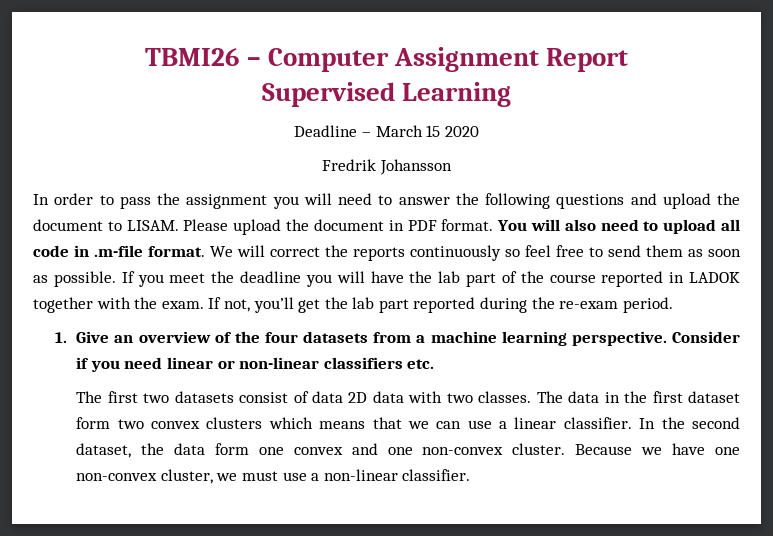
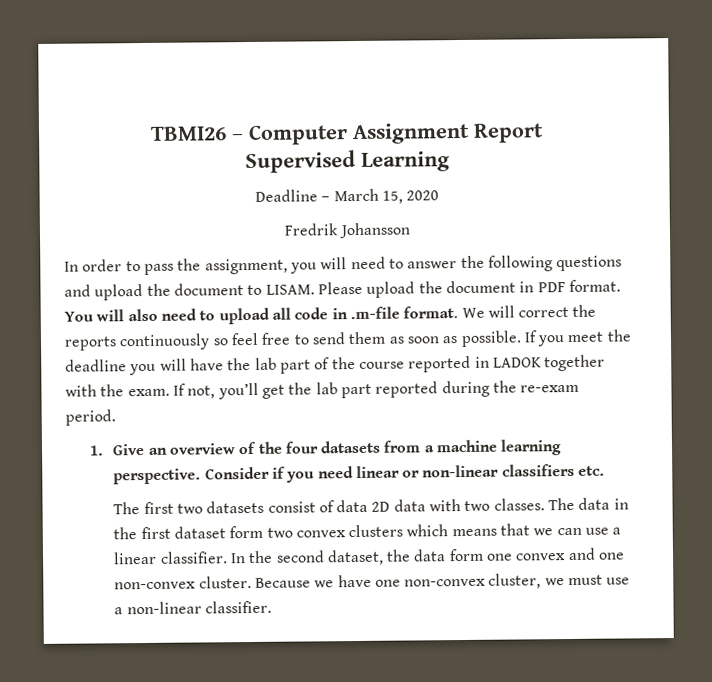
- Deadline – March 15 2020
+ Deadline – March 15, 2020
- In order to pass the assignment you will need to answer the following questions and upload the document to LISAM.
+ In order to pass the assignment, you will need to answer the following questions and upload the document to LISAM.

